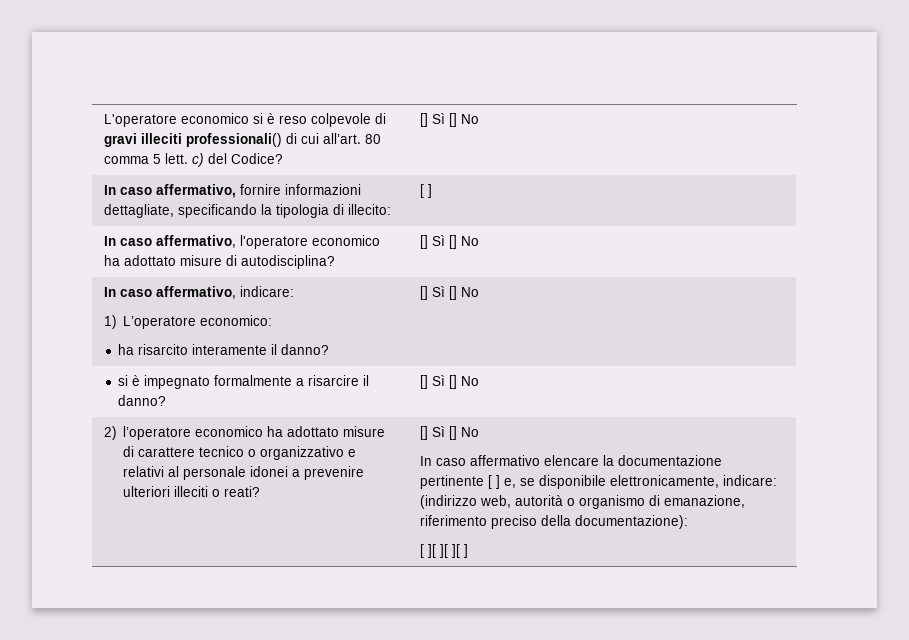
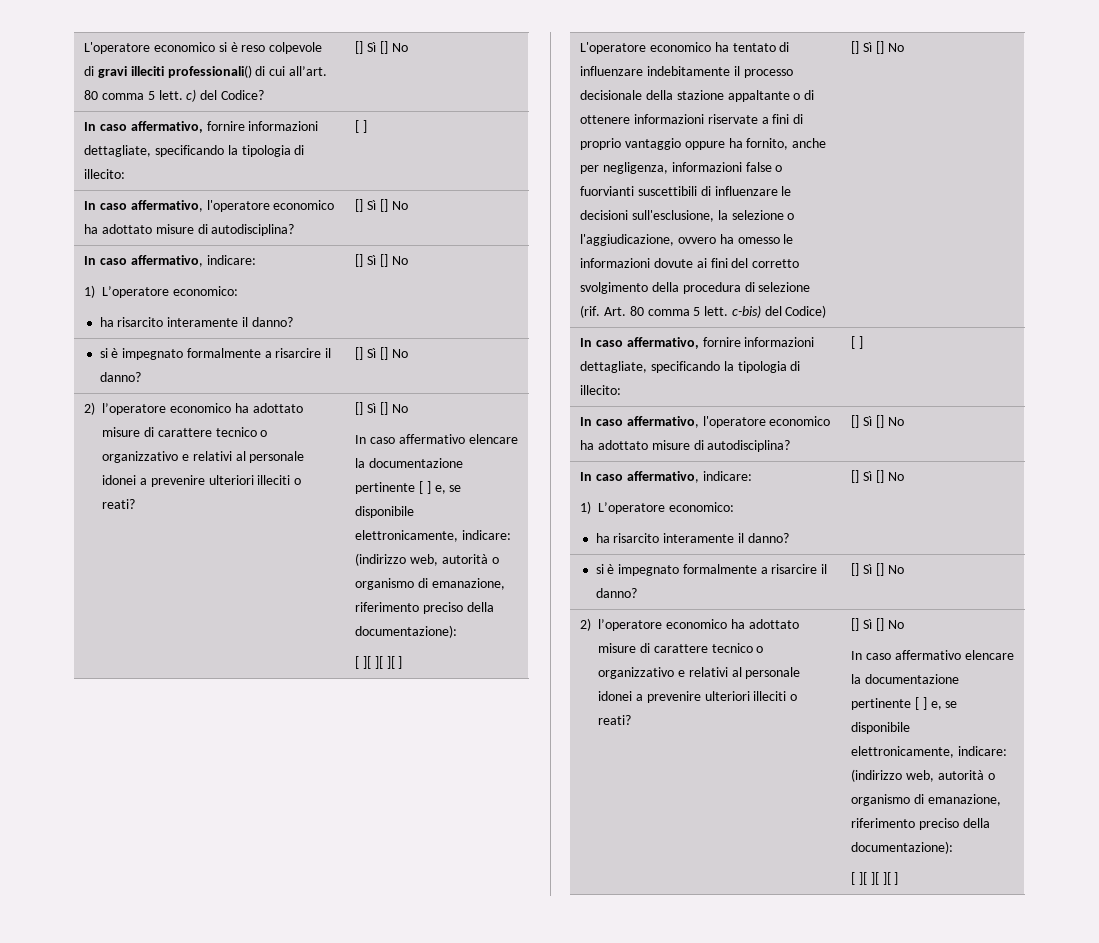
+ L'operatore economico ha tentato di influenzare indebitamente il processo decisionale della stazione appaltante o di ottenere informazioni riservate a fini di proprio vantaggio oppure ha fornito, anche per negligenza, informazioni false o fuorvianti suscettibili di influenzare le decisioni sull'esclusione, la selezione o l'aggiudicazione, ovvero ha omesso le informazioni dovute ai fini del corretto svolgimento della procedura di selezione (rif. Art. 80 comma 5 lett. c-bis) del Codice) | [] Sì [] No
+ In caso affermativo, fornire informazioni dettagliate, specificando la tipologia di illecito: | [ ]
+ In caso affermativo, l'operatore economico ha adottato misure di autodisciplina? | [] Sì [] No
+ In caso affermativo, indicare:
+ 1) L’operatore economico:
+ ha risarcito interamente il danno? | [] Sì [] No
+ si è impegnato formalmente a risarcire il danno? | [] Sì [] No
+ 2) l’operatore economico ha adottato misure di carattere tecnico o organizzativo e relativi al personale idonei a prevenire ulteriori illeciti o reati? | [] Sì [] No
+ In caso affermativo elencare la documentazione pertinente [ ] e, se disponibile elettronicamente, indicare: (indirizzo web, autorità o organismo di emanazione, riferimento preciso della documentazione):
+ [ ][ ][ ][ ]

